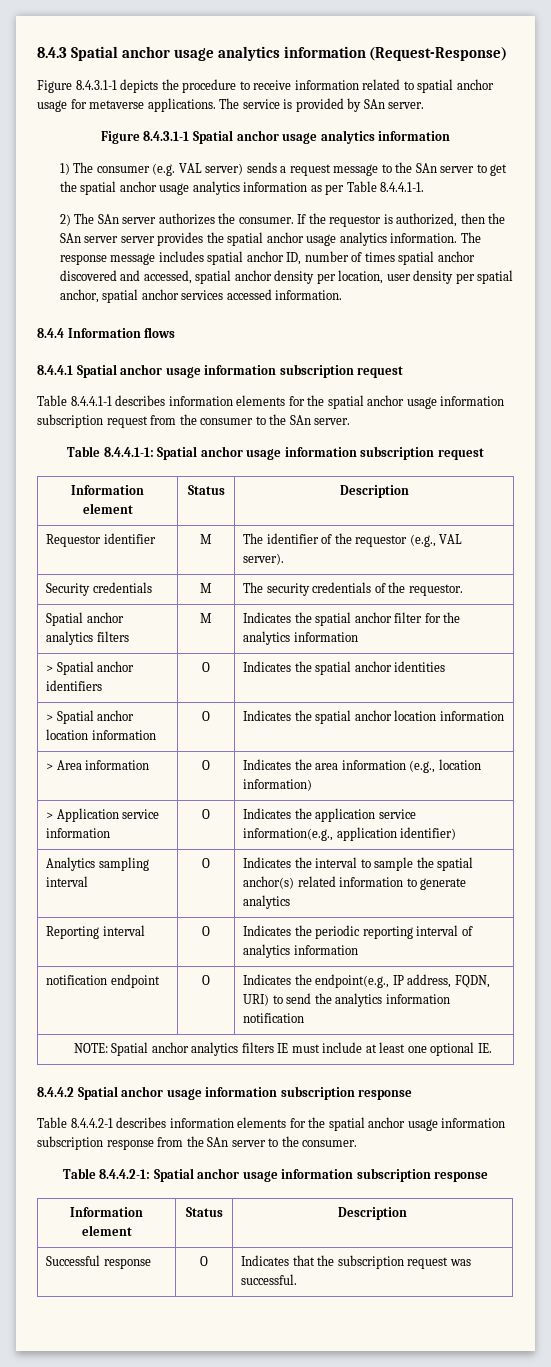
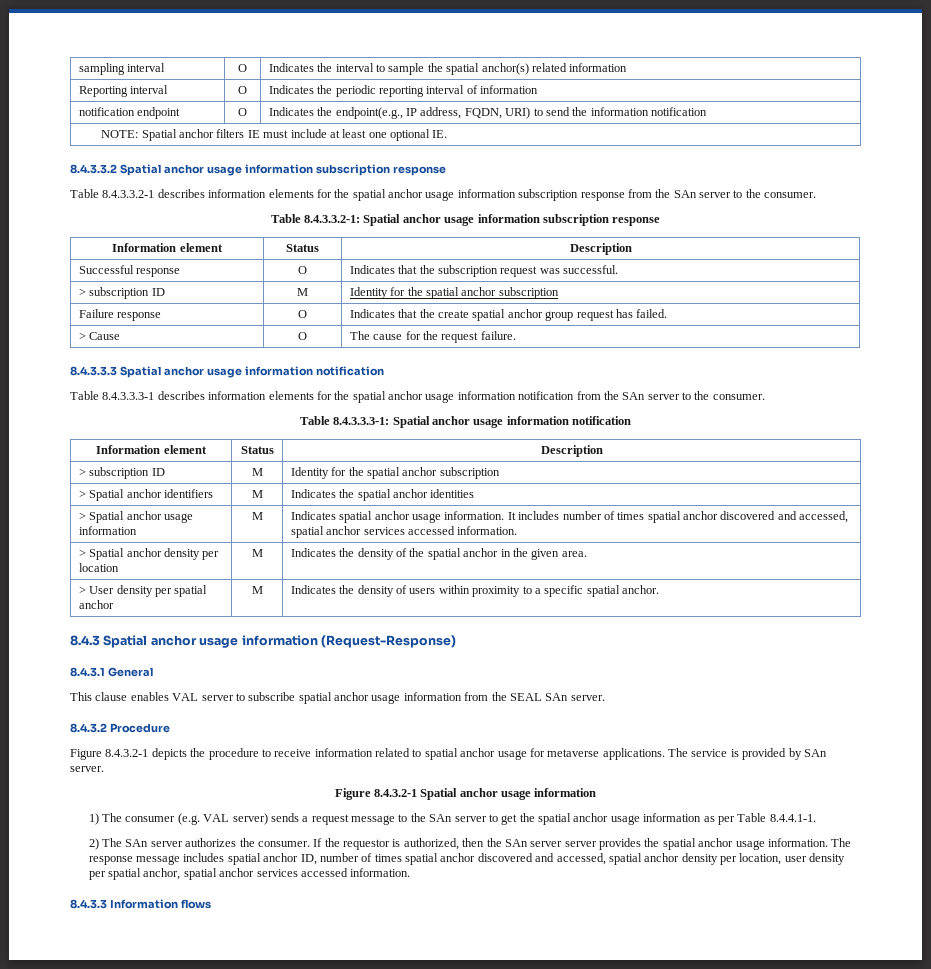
+ sampling interval | O | Indicates the interval to sample the spatial anchor(s) related information
+ Reporting interval | O | Indicates the periodic reporting interval of information
+ notification endpoint | O | Indicates the endpoint(e.g., IP address, FQDN, URI) to send the information notification
+ NOTE: Spatial anchor filters IE must include at least one optional IE.
+ 8.4.3.3.2 Spatial anchor usage information subscription response
+ Table 8.4.3.3.2-1 describes information elements for the spatial anchor usage information subscription response from the SAn server to the consumer.
+ Table 8.4.3.3.2-1: Spatial anchor usage information subscription response
+ Information element | Status | Description
+ Successful response | O | Indicates that the subscription request was successful.
+ > subscription ID | M | Identity for the spatial anchor subscription
+ Failure response | O | Indicates that the create spatial anchor group request has failed.
+ > Cause | O | The cause for the request failure.
+ 8.4.3.3.3 Spatial anchor usage information notification
+ Table 8.4.3.3.3-1 describes information elements for the spatial anchor usage information notification from the SAn server to the consumer.
+ Table 8.4.3.3.3-1: Spatial anchor usage information notification
+ Information element | Status | Description
+ > subscription ID | M | Identity for the spatial anchor subscription
+ > Spatial anchor identifiers | M | Indicates the spatial anchor identities
+ > Spatial anchor usage information | M | Indicates spatial anchor usage information. It includes number of times spatial anchor discovered and accessed, spatial anchor services accessed information.
+ > Spatial anchor density per location | M | Indicates the density of the spatial anchor in the given area.
+ > User density per spatial anchor | M | Indicates the density of users within proximity to a specific spatial anchor.
- 8.4.3 Spatial anchor usage analytics information (Request-Response)
+ 8.4.3 Spatial anchor usage information (Request-Response)
- Figure 8.4.3.1-1 depicts the procedure to receive information related to spatial anchor usage for metaverse applications.
+ 8.4.3.1 General
+ This clause enables VAL server to subscribe spatial anchor usage information from the SEAL SAn server.
+ 8.4.3.2 Procedure
+ Figure 8.4.3.2-1 depicts the procedure to receive information related to spatial anchor usage for metaverse applications.
- Figure 8.4.3.1-1 Spatial anchor usage analytics information
+ Figure 8.4.3.2-1 Spatial anchor usage information
- 1) The consumer (e.g. VAL server) sends a request message to the SAn server to get the spatial anchor usage analytics information as per Table 8.4.4.1-1.
+ 1) The consumer (e.g. VAL server) sends a request message to the SAn server to get the spatial anchor usage information as per Table 8.4.4.1-1.
- If the requestor is authorized, then the SAn server server provides the spatial anchor usage analytics information.
+ If the requestor is authorized, then the SAn server server provides the spatial anchor usage information.
- 8.4.4 Information flows
+ 8.4.3.3 Information flows
- 8.4.4.1 Spatial anchor usage information subscription request
- Table 8.4.4.1-1 describes information elements for the spatial anchor usage information subscription request from the consumer to the SAn server.
- Table 8.4.4.1-1: Spatial anchor usage information subscription request
- Information element | Status | Description
- Requestor identifier | M | The identifier of the requestor (e.g., VAL server).
- Security credentials | M | The security credentials of the requestor.
- Spatial anchor analytics filters | M | Indicates the spatial anchor filter for the analytics information
- > Spatial anchor identifiers | O | Indicates the spatial anchor identities
- > Spatial anchor location information | O | Indicates the spatial anchor location information
- > Area information | O | Indicates the area information (e.g., location information)
- > Application service information | O | Indicates the application service information(e.g., application identifier)
- Analytics sampling interval | O | Indicates the interval to sample the spatial anchor(s) related information to generate analytics
- Reporting interval | O | Indicates the periodic reporting interval of analytics information
- notification endpoint | O | Indicates the endpoint(e.g., IP address, FQDN, URI) to send the analytics information notification
- NOTE: Spatial anchor analytics filters IE must include at least one optional IE.
- 8.4.4.2 Spatial anchor usage information subscription response
- Table 8.4.4.2-1 describes information elements for the spatial anchor usage information subscription response from the SAn server to the consumer.
- Table 8.4.4.2-1: Spatial anchor usage information subscription response
- Information element | Status | Description
- Successful response | O | Indicates that the subscription request was successful.

